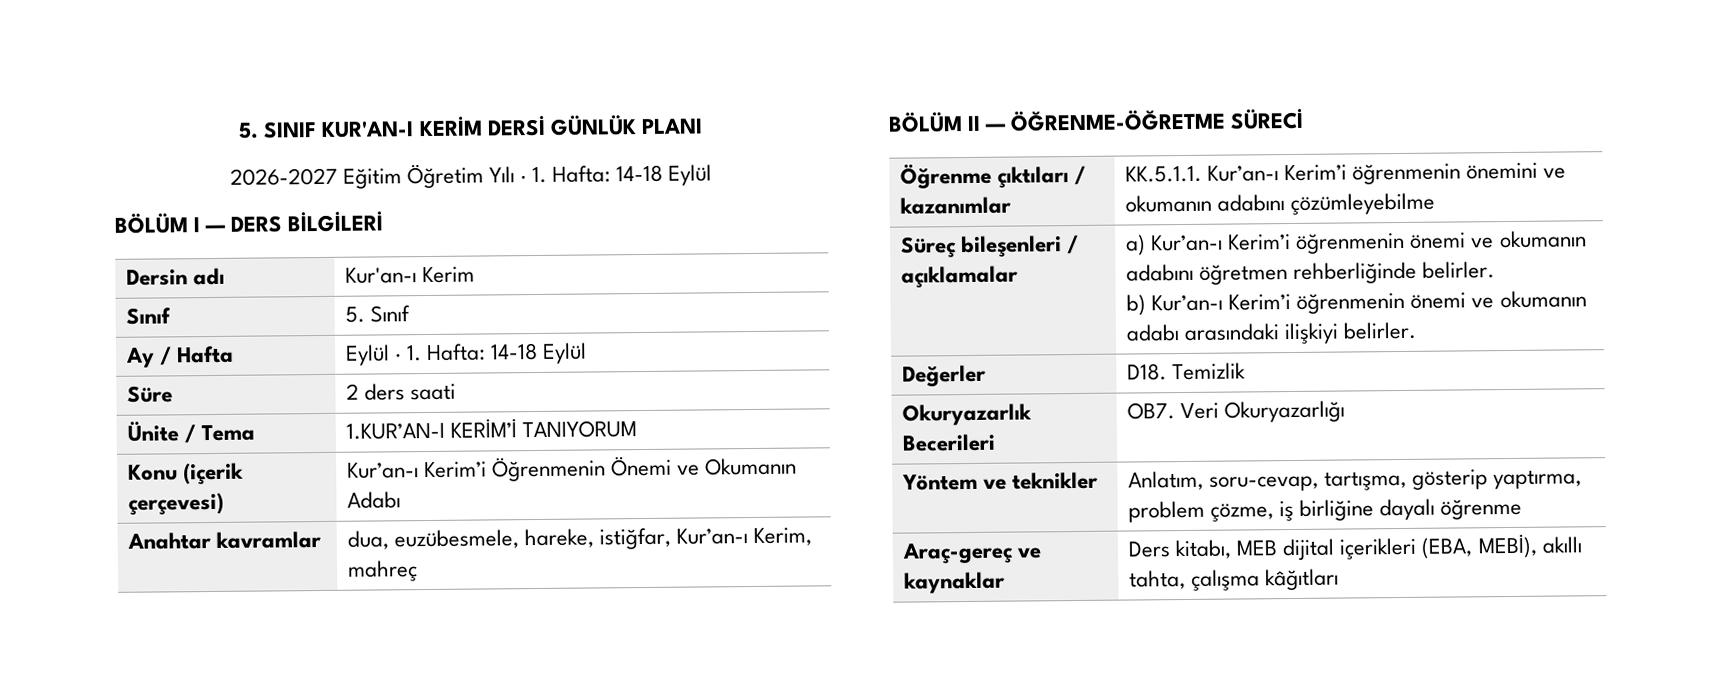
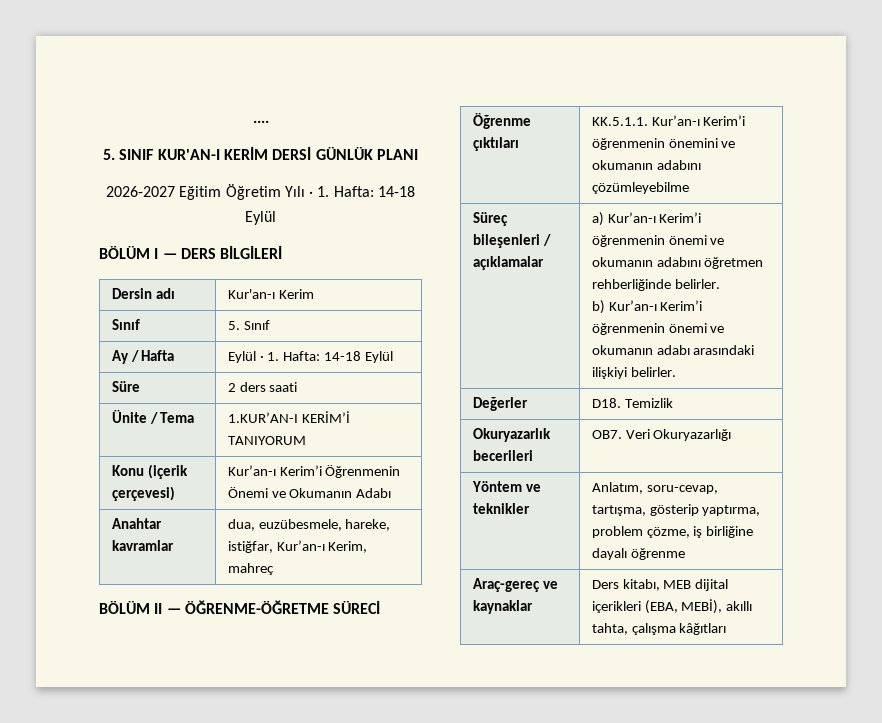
+ ....
- Öğrenme çıktıları / kazanımlar | KK.5.1.1. Kur’an-ı Kerim’i öğrenmenin önemini ve okumanın adabını çözümleyebilme
+ Öğrenme çıktıları | KK.5.1.1. Kur’an-ı Kerim’i öğrenmenin önemini ve okumanın adabını çözümleyebilme
- Okuryazarlık Becerileri | OB7. Veri Okuryazarlığı
+ Okuryazarlık becerileri | OB7. Veri Okuryazarlığı

